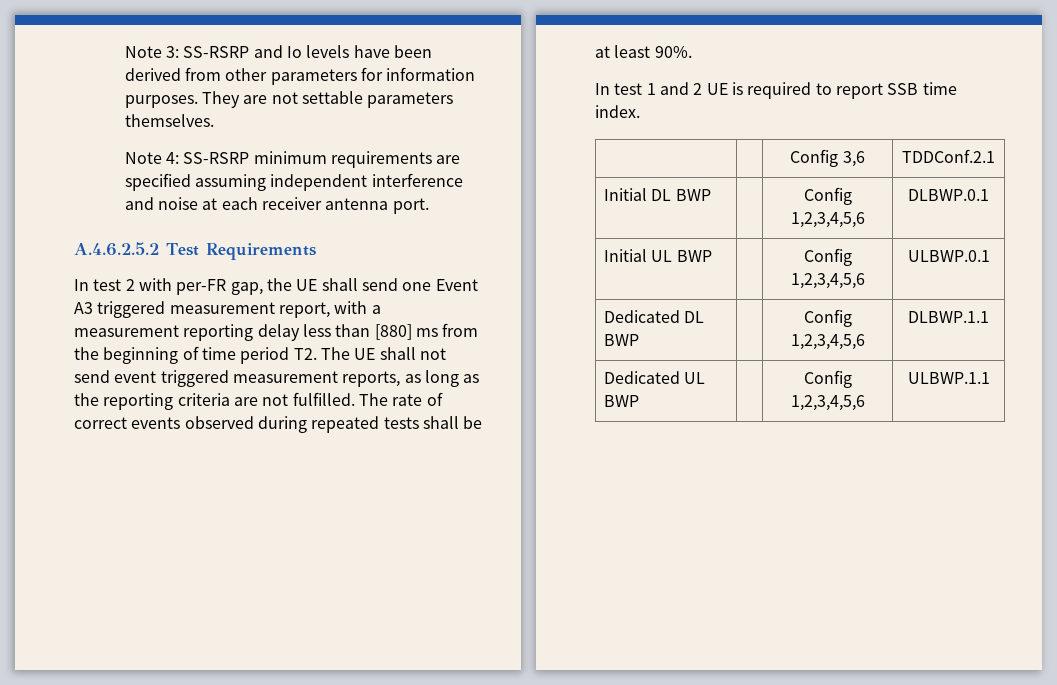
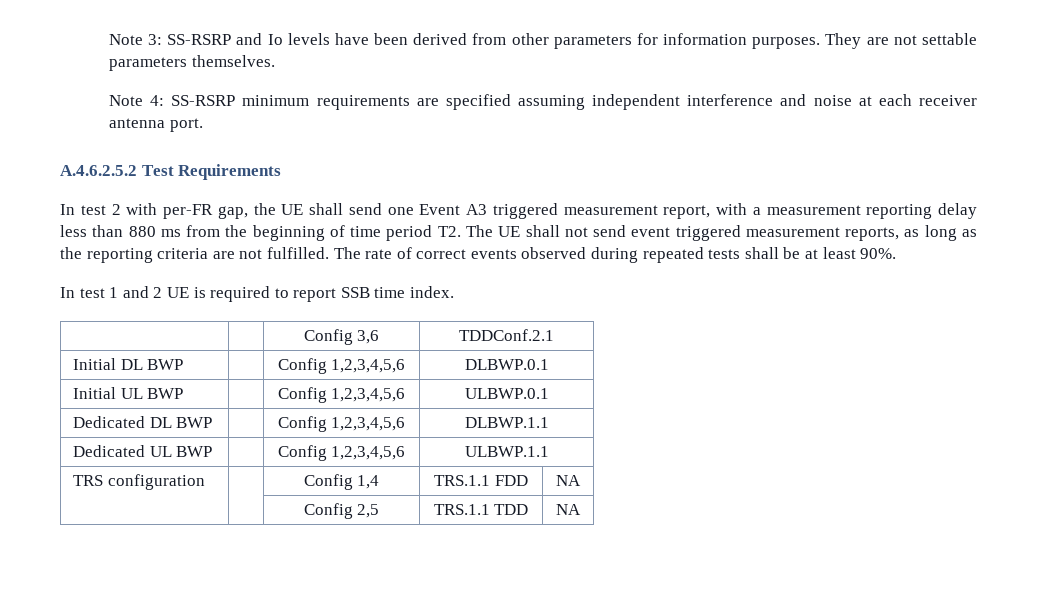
- In test 2 with per-FR gap, the UE shall send one Event A3 triggered measurement report, with a measurement reporting delay less than [880] ms from the beginning of time period T2. The UE shall not send event triggered measurement reports, as long as the reporting criteria are not fulfilled.
+ In test 2 with per-FR gap, the UE shall send one Event A3 triggered measurement report, with a measurement reporting delay less than 880 ms from the beginning of time period T2. The UE shall not send event triggered measurement reports, as long as the reporting criteria are not fulfilled.
+ TRS configuration | | Config 1,4 | TRS.1.1 FDD | NA
+ | | Config 2,5 | TRS.1.1 TDD | NA

